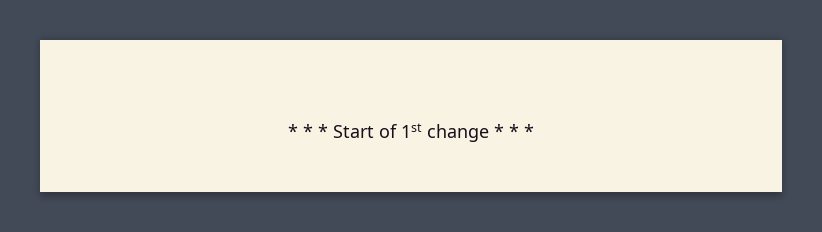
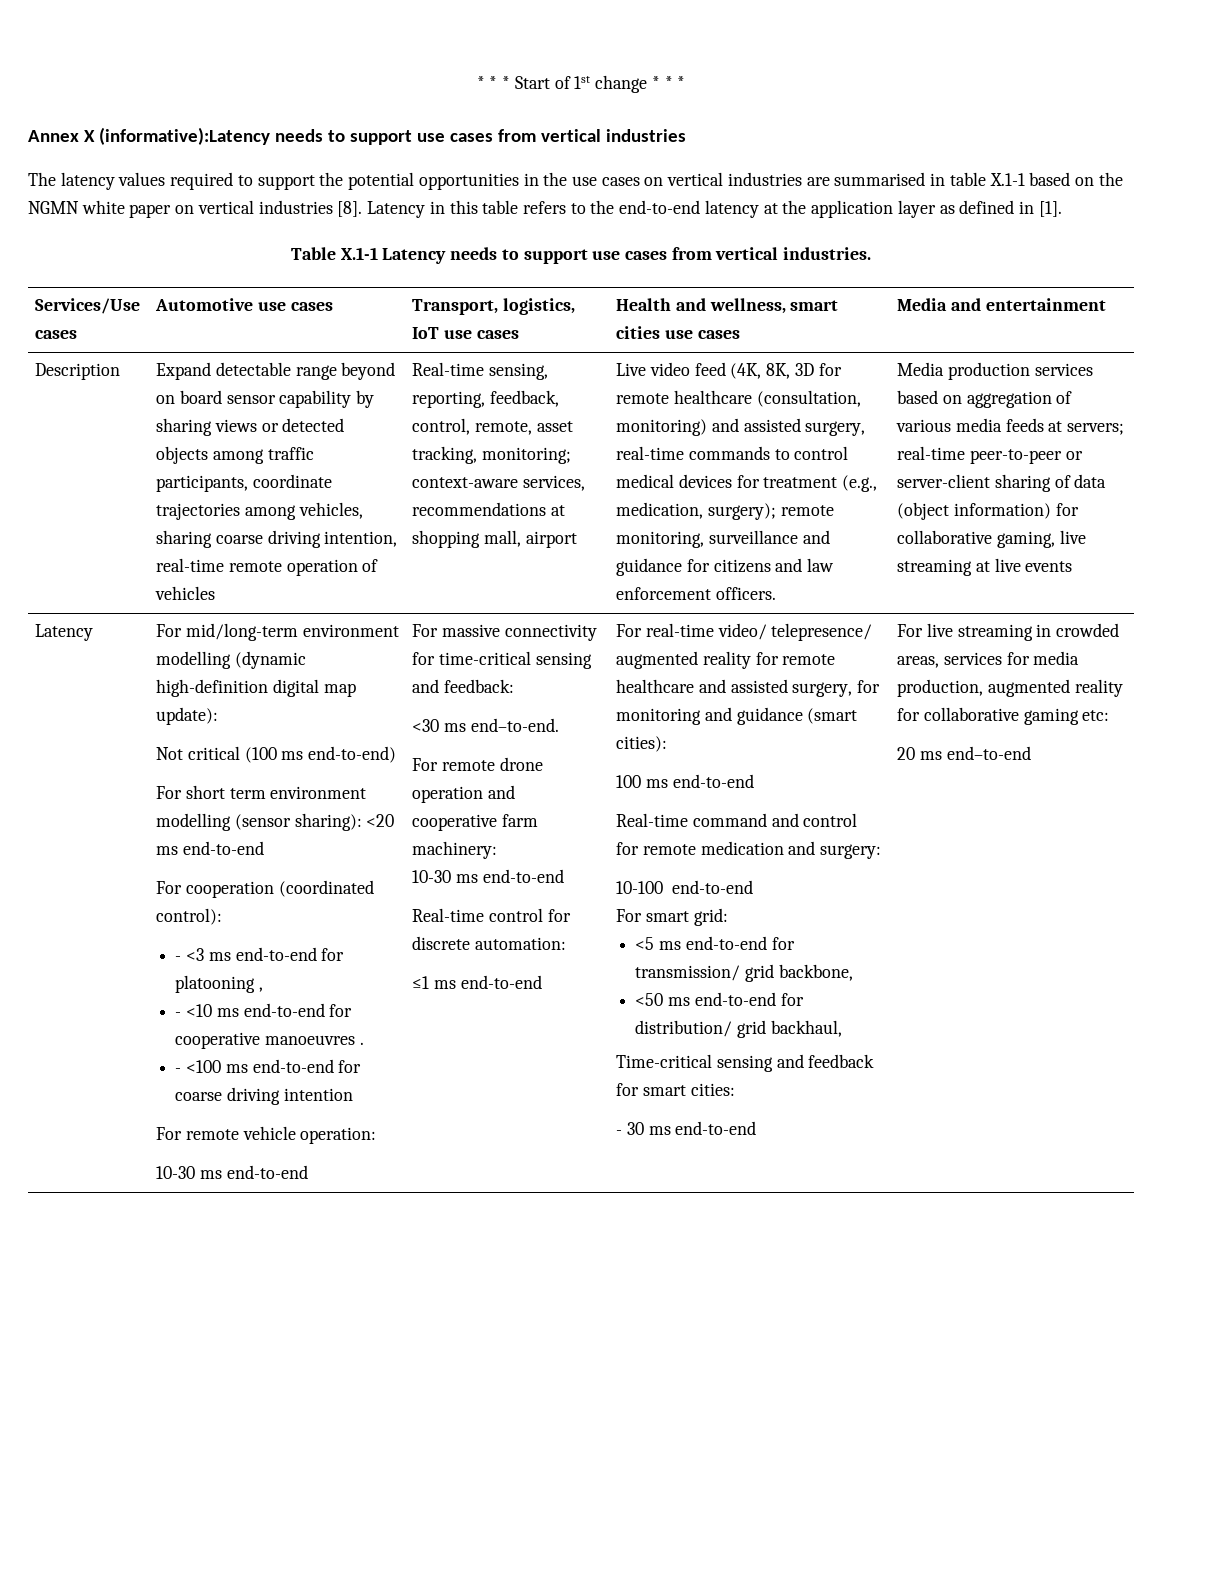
+ Annex X (informative):Latency needs to support use cases from vertical industries
+ The latency values required to support the potential opportunities in the use cases on vertical industries are summarised in table X.1-1 based on the NGMN white paper on vertical industries [8]. Latency in this table refers to the end-to-end latency at the application layer as defined in [1].
+ Table X.1-1 Latency needs to support use cases from vertical industries.
+ Services/Use cases | Automotive use cases | Transport, logistics, IoT use cases | Health and wellness, smart cities use cases | Media and entertainment
+ Description | Expand detectable range beyond on board sensor capability by sharing views or detected objects among traffic participants, coordinate trajectories among vehicles, sharing coarse driving intention, real-time remote operation of vehicles | Real-time sensing, reporting, feedback, control, remote, asset tracking, monitoring; context-aware services, recommendations at shopping mall, airport | Live video feed (4K, 8K, 3D for remote healthcare (consultation, monitoring) and assisted surgery, real-time commands to control medical devices for treatment (e.g., medication, surgery); remote monitoring, surveillance and guidance for citizens and law enforcement officers. | Media production services based on aggregation of various media feeds at servers; real-time peer-to-peer or server-client sharing of data (object information) for collaborative gaming, live streaming at live events
+ Latency | For mid/long-term environment modelling (dynamic high-definition digital map update):
+ Not critical (100 ms end-to-end)
+ For short term environment modelling (sensor sharing): <20 ms end-to-end
+ For cooperation (coordinated control):
+ - <3 ms end-to-end for platooning ,
+ - <10 ms end-to-end for cooperative manoeuvres .
+ - <100 ms end-to-end for coarse driving intention
+ For remote vehicle operation:
+ 10-30 ms end-to-end | For massive connectivity for time-critical sensing and feedback:
+ <30 ms end–to-end.
+ For remote drone operation and cooperative farm machinery:
+ 10-30 ms end-to-end
+ Real-time control for discrete automation:
+ ≤1 ms end-to-end | For real-time video/ telepresence/ augmented reality for remote healthcare and assisted surgery, for monitoring and guidance (smart cities):
+ 100 ms end-to-end
+ Real-time command and control for remote medication and surgery:
+ 10-100 end-to-end
+ For smart grid:
+ <5 ms end-to-end for transmission/ grid backbone,
+ <50 ms end-to-end for distribution/ grid backhaul,
+ Time-critical sensing and feedback for smart cities:
+ - 30 ms end-to-end | For live streaming in crowded areas, services for media production, augmented reality for collaborative gaming etc:
+ 20 ms end–to-end

